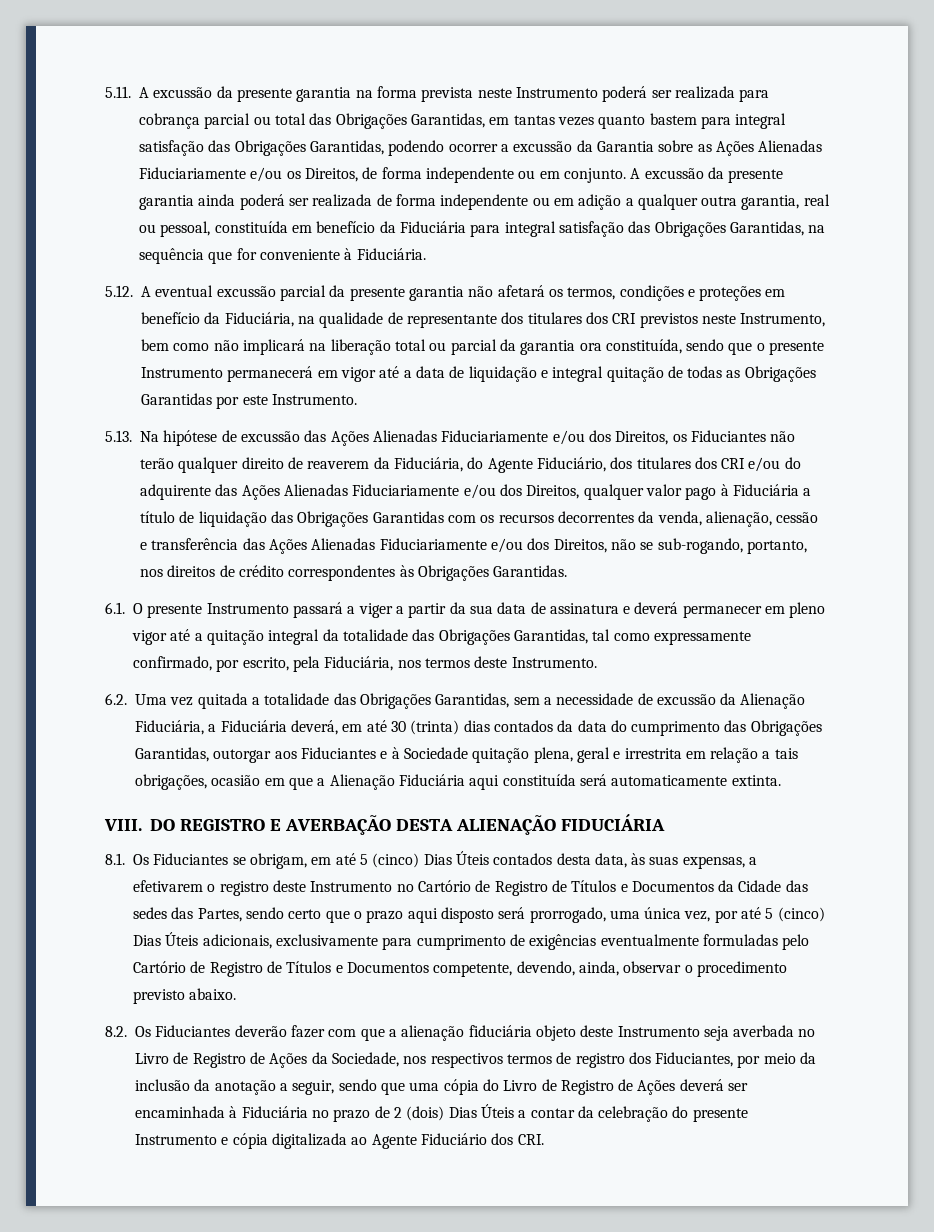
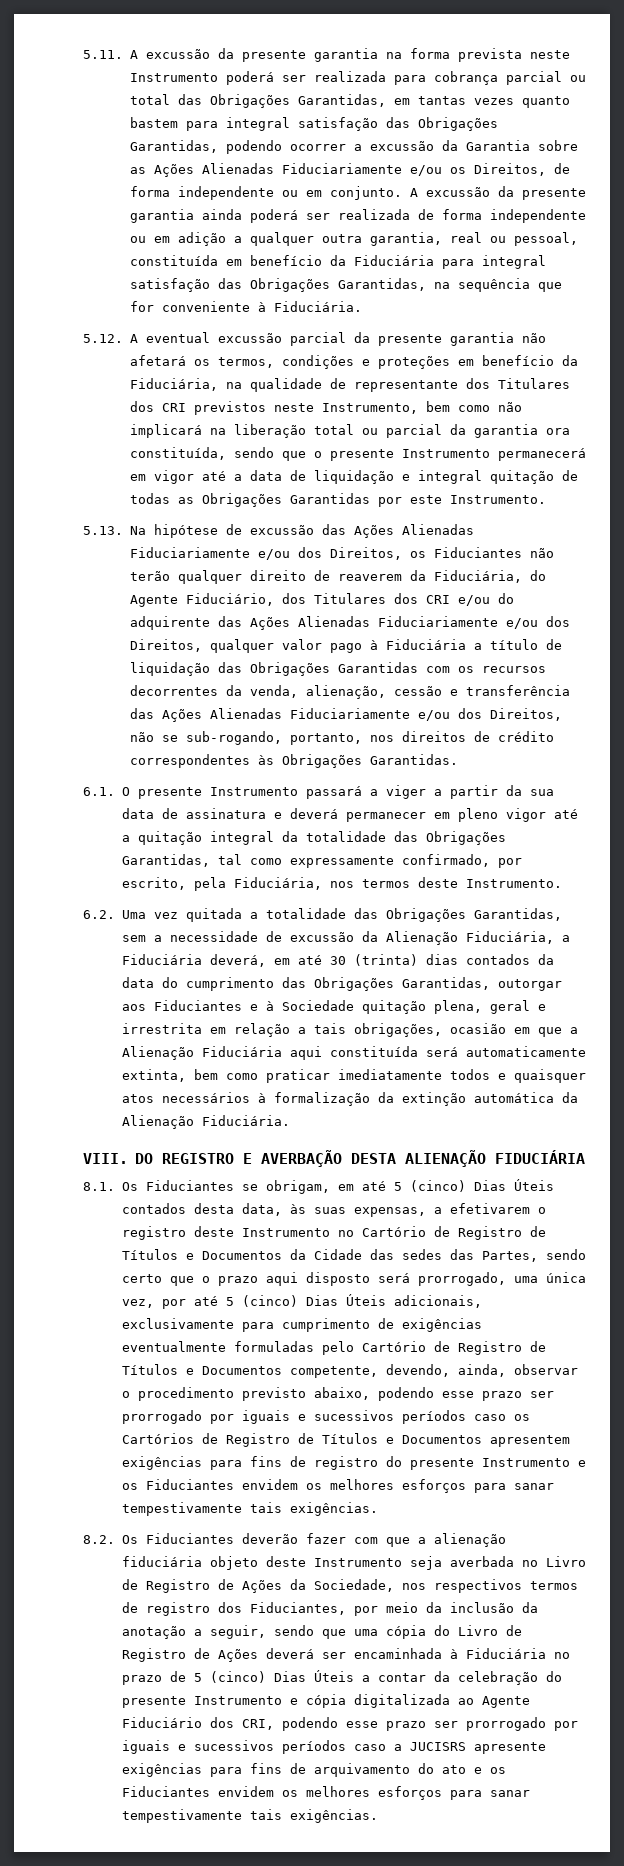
- 5.12. A eventual excussão parcial da presente garantia não afetará os termos, condições e proteções em benefício da Fiduciária, na qualidade de representante dos titulares dos CRI previstos neste Instrumento, bem como não implicará na liberação total ou parcial da garantia ora constituída, sendo que o presente Instrumento permanecerá em vigor até a data de liquidação e integral quitação de todas as Obrigações Garantidas por este Instrumento.
+ 5.12. A eventual excussão parcial da presente garantia não afetará os termos, condições e proteções em benefício da Fiduciária, na qualidade de representante dos Titulares dos CRI previstos neste Instrumento, bem como não implicará na liberação total ou parcial da garantia ora constituída, sendo que o presente Instrumento permanecerá em vigor até a data de liquidação e integral quitação de todas as Obrigações Garantidas por este Instrumento.
- 5.13. Na hipótese de excussão das Ações Alienadas Fiduciariamente e/ou dos Direitos, os Fiduciantes não terão qualquer direito de reaverem da Fiduciária, do Agente Fiduciário, dos titulares dos CRI e/ou do adquirente das Ações Alienadas Fiduciariamente e/ou dos Direitos, qualquer valor pago à Fiduciária a título de liquidação das Obrigações Garantidas com os recursos decorrentes da venda, alienação, cessão e transferência das Ações Alienadas Fiduciariamente e/ou dos Direitos, não se sub-rogando, portanto, nos direitos de crédito correspondentes às Obrigações Garantidas.
+ 5.13. Na hipótese de excussão das Ações Alienadas Fiduciariamente e/ou dos Direitos, os Fiduciantes não terão qualquer direito de reaverem da Fiduciária, do Agente Fiduciário, dos Titulares dos CRI e/ou do adquirente das Ações Alienadas Fiduciariamente e/ou dos Direitos, qualquer valor pago à Fiduciária a título de liquidação das Obrigações Garantidas com os recursos decorrentes da venda, alienação, cessão e transferência das Ações Alienadas Fiduciariamente e/ou dos Direitos, não se sub-rogando, portanto, nos direitos de crédito correspondentes às Obrigações Garantidas.
- 6.2. Uma vez quitada a totalidade das Obrigações Garantidas, sem a necessidade de excussão da Alienação Fiduciária, a Fiduciária deverá, em até 30 (trinta) dias contados da data do cumprimento das Obrigações Garantidas, outorgar aos Fiduciantes e à Sociedade quitação plena, geral e irrestrita em relação a tais obrigações, ocasião em que a Alienação Fiduciária aqui constituída será automaticamente extinta.
+ 6.2. Uma vez quitada a totalidade das Obrigações Garantidas, sem a necessidade de excussão da Alienação Fiduciária, a Fiduciária deverá, em até 30 (trinta) dias contados da data do cumprimento das Obrigações Garantidas, outorgar aos Fiduciantes e à Sociedade quitação plena, geral e irrestrita em relação a tais obrigações, ocasião em que a Alienação Fiduciária aqui constituída será automaticamente extinta, bem como praticar imediatamente todos e quaisquer atos necessários à formalização da extinção automática da Alienação Fiduciária.
- 8.1. Os Fiduciantes se obrigam, em até 5 (cinco) Dias Úteis contados desta data, às suas expensas, a efetivarem o registro deste Instrumento no Cartório de Registro de Títulos e Documentos da Cidade das sedes das Partes, sendo certo que o prazo aqui disposto será prorrogado, uma única vez, por até 5 (cinco) Dias Úteis adicionais, exclusivamente para cumprimento de exigências eventualmente formuladas pelo Cartório de Registro de Títulos e Documentos competente, devendo, ainda, observar o procedimento previsto abaixo.
+ 8.1. Os Fiduciantes se obrigam, em até 5 (cinco) Dias Úteis contados desta data, às suas expensas, a efetivarem o registro deste Instrumento no Cartório de Registro de Títulos e Documentos da Cidade das sedes das Partes, sendo certo que o prazo aqui disposto será prorrogado, uma única vez, por até 5 (cinco) Dias Úteis adicionais, exclusivamente para cumprimento de exigências eventualmente formuladas pelo Cartório de Registro de Títulos e Documentos competente, devendo, ainda, observar o procedimento previsto abaixo, podendo esse prazo ser prorrogado por iguais e sucessivos períodos caso os Cartórios de Registro de Títulos e Documentos apresentem exigências para fins de registro do presente Instrumento e os Fiduciantes envidem os melhores esforços para sanar tempestivamente tais exigências.
- 8.2. Os Fiduciantes deverão fazer com que a alienação fiduciária objeto deste Instrumento seja averbada no Livro de Registro de Ações da Sociedade, nos respectivos termos de registro dos Fiduciantes, por meio da inclusão da anotação a seguir, sendo que uma cópia do Livro de Registro de Ações deverá ser encaminhada à Fiduciária no prazo de 2 (dois) Dias Úteis a contar da celebração do presente Instrumento e cópia digitalizada ao Agente Fiduciário dos CRI.
+ 8.2. Os Fiduciantes deverão fazer com que a alienação fiduciária objeto deste Instrumento seja averbada no Livro de Registro de Ações da Sociedade, nos respectivos termos de registro dos Fiduciantes, por meio da inclusão da anotação a seguir, sendo que uma cópia do Livro de Registro de Ações deverá ser encaminhada à Fiduciária no prazo de 5 (cinco) Dias Úteis a contar da celebração do presente Instrumento e cópia digitalizada ao Agente Fiduciário dos CRI, podendo esse prazo ser prorrogado por iguais e sucessivos períodos caso a JUCISRS apresente exigências para fins de arquivamento do ato e os Fiduciantes envidem os melhores esforços para sanar tempestivamente tais exigências.

